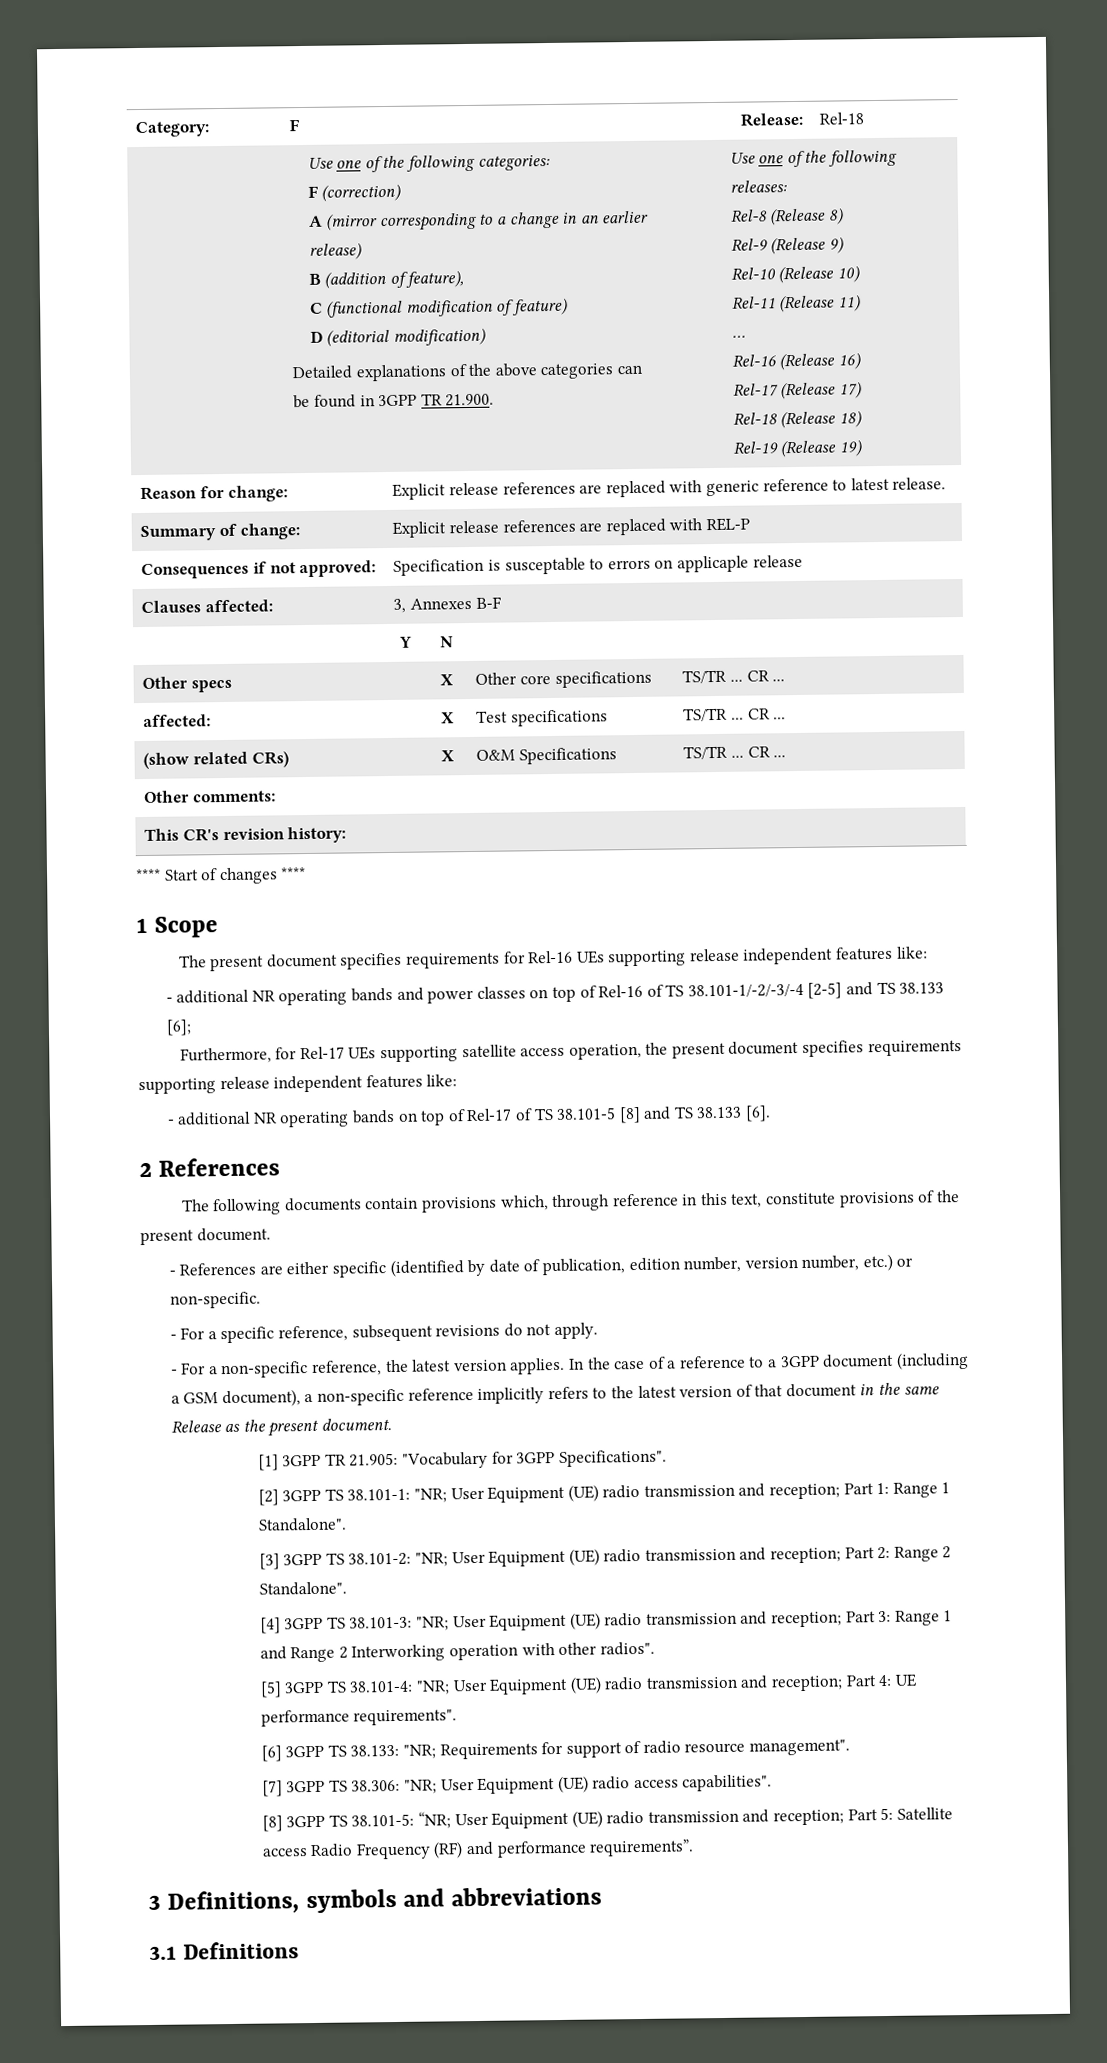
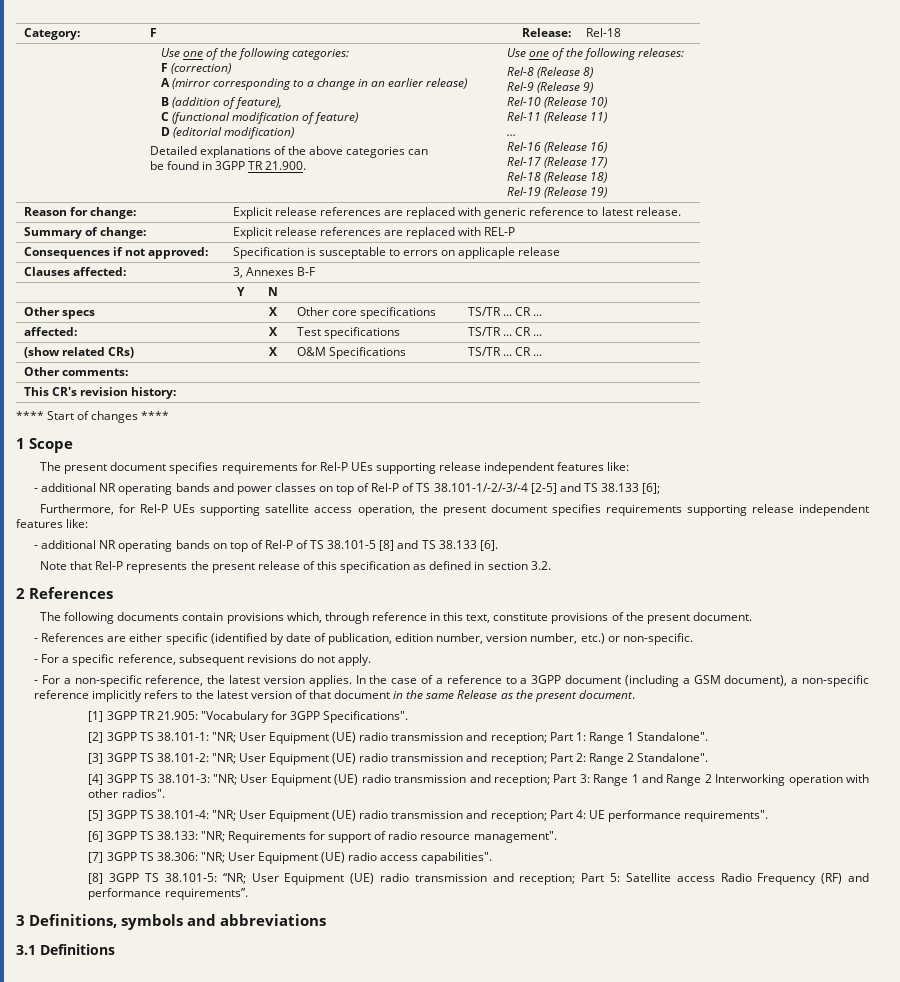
- The present document specifies requirements for Rel-16 UEs supporting release independent features like:
+ The present document specifies requirements for Rel-P UEs supporting release independent features like:
- - additional NR operating bands and power classes on top of Rel-16 of TS 38.101-1/-2/-3/-4 [2-5] and TS 38.133 [6];
+ - additional NR operating bands and power classes on top of Rel-P of TS 38.101-1/-2/-3/-4 [2-5] and TS 38.133 [6];
- Furthermore, for Rel-17 UEs supporting satellite access operation, the present document specifies requirements supporting release independent features like:
+ Furthermore, for Rel-P UEs supporting satellite access operation, the present document specifies requirements supporting release independent features like:
- - additional NR operating bands on top of Rel-17 of TS 38.101-5 [8] and TS 38.133 [6].
+ - additional NR operating bands on top of Rel-P of TS 38.101-5 [8] and TS 38.133 [6].
+ Note that Rel-P represents the present release of this specification as defined in section 3.2.

